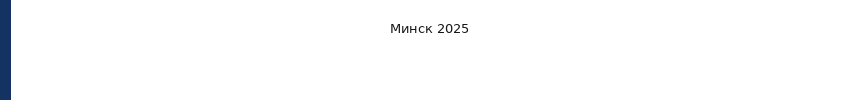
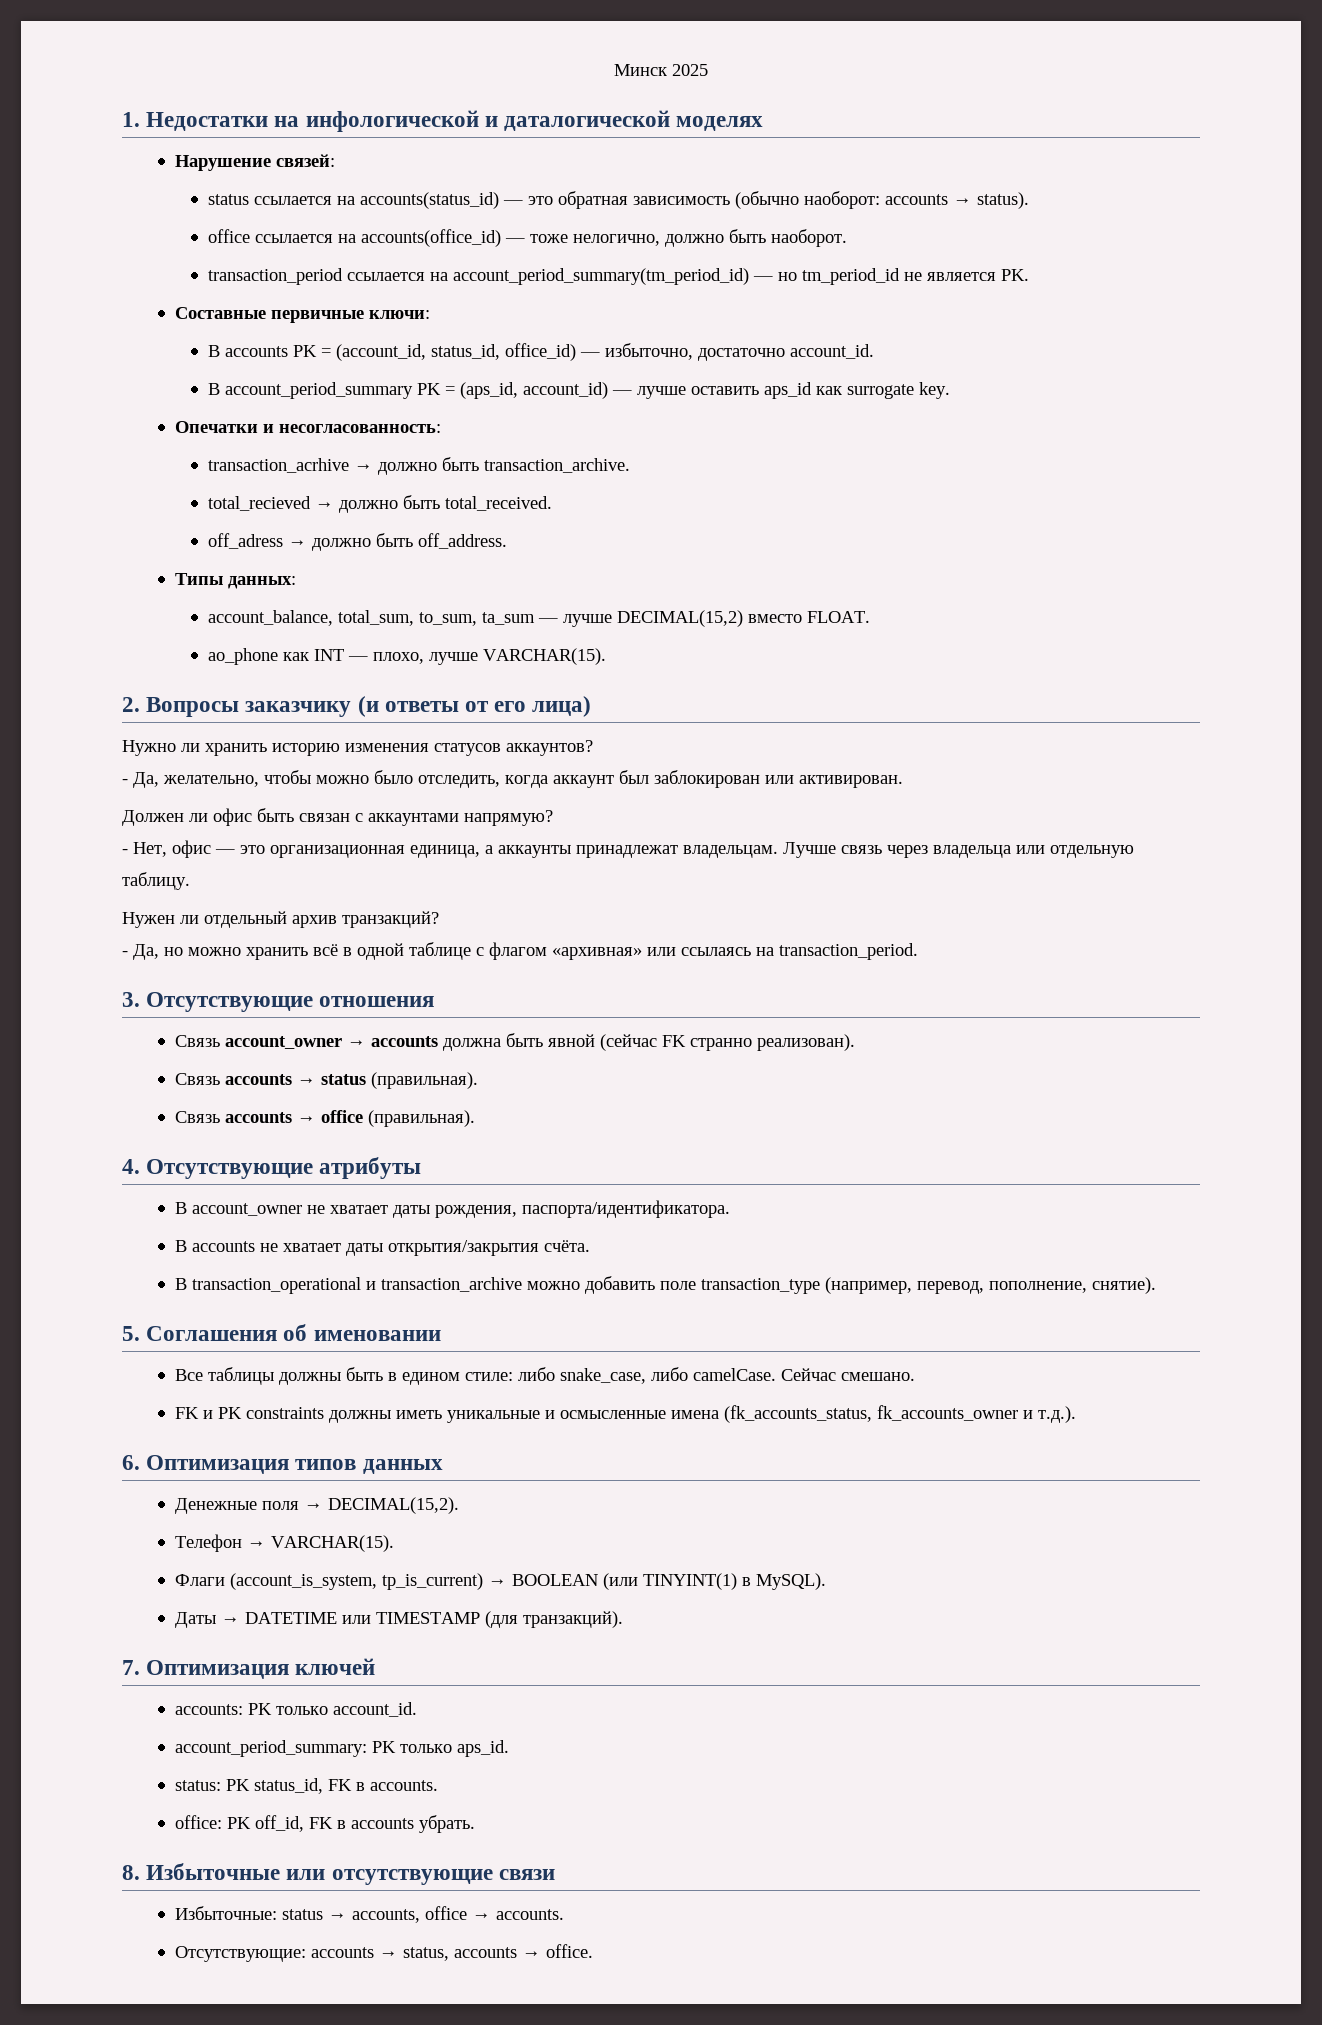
+ 1. Недостатки на инфологической и даталогической моделях
+ Нарушение связей:
+ status ссылается на accounts(status_id) — это обратная зависимость (обычно наоборот: accounts → status).
+ office ссылается на accounts(office_id) — тоже нелогично, должно быть наоборот.
+ transaction_period ссылается на account_period_summary(tm_period_id) — но tm_period_id не является PK.
+ Составные первичные ключи:
+ В accounts PK = (account_id, status_id, office_id) — избыточно, достаточно account_id.
+ В account_period_summary PK = (aps_id, account_id) — лучше оставить aps_id как surrogate key.
+ Опечатки и несогласованность:
+ transaction_acrhive → должно быть transaction_archive.
+ total_recieved → должно быть total_received.
+ off_adress → должно быть off_address.
+ Типы данных:
+ account_balance, total_sum, to_sum, ta_sum — лучше DECIMAL(15,2) вместо FLOAT.
+ ao_phone как INT — плохо, лучше VARCHAR(15).
+ 2. Вопросы заказчику (и ответы от его лица)
+ Нужно ли хранить историю изменения статусов аккаунтов?
+ - Да, желательно, чтобы можно было отследить, когда аккаунт был заблокирован или активирован.
+ Должен ли офис быть связан с аккаунтами напрямую?
+ - Нет, офис — это организационная единица, а аккаунты принадлежат владельцам. Лучше связь через владельца или отдельную таблицу.
+ Нужен ли отдельный архив транзакций?
+ - Да, но можно хранить всё в одной таблице с флагом «архивная» или ссылаясь на transaction_period.
+ 3. Отсутствующие отношения
+ Связь account_owner → accounts должна быть явной (сейчас FK странно реализован).
+ Связь accounts → status (правильная).
+ Связь accounts → office (правильная).
+ 4. Отсутствующие атрибуты
+ В account_owner не хватает даты рождения, паспорта/идентификатора.
+ В accounts не хватает даты открытия/закрытия счёта.
+ В transaction_operational и transaction_archive можно добавить поле transaction_type (например, перевод, пополнение, снятие).
+ 5. Соглашения об именовании
+ Все таблицы должны быть в едином стиле: либо snake_case, либо camelCase. Сейчас смешано.
+ FK и PK constraints должны иметь уникальные и осмысленные имена (fk_accounts_status, fk_accounts_owner и т.д.).
+ 6. Оптимизация типов данных
+ Денежные поля → DECIMAL(15,2).
+ Телефон → VARCHAR(15).
+ Флаги (account_is_system, tp_is_current) → BOOLEAN (или TINYINT(1) в MySQL).
+ Даты → DATETIME или TIMESTAMP (для транзакций).
+ 7. Оптимизация ключей
+ accounts: PK только account_id.
+ account_period_summary: PK только aps_id.
+ status: PK status_id, FK в accounts.
+ office: PK off_id, FK в accounts убрать.
+ 8. Избыточные или отсутствующие связи
+ Избыточные: status → accounts, office → accounts.
+ Отсутствующие: accounts → status, accounts → office.

